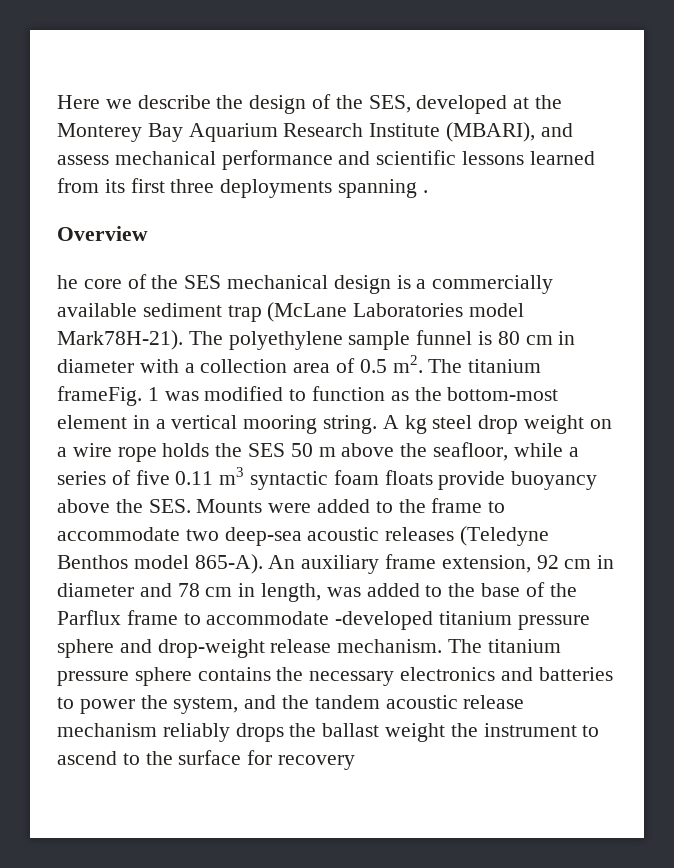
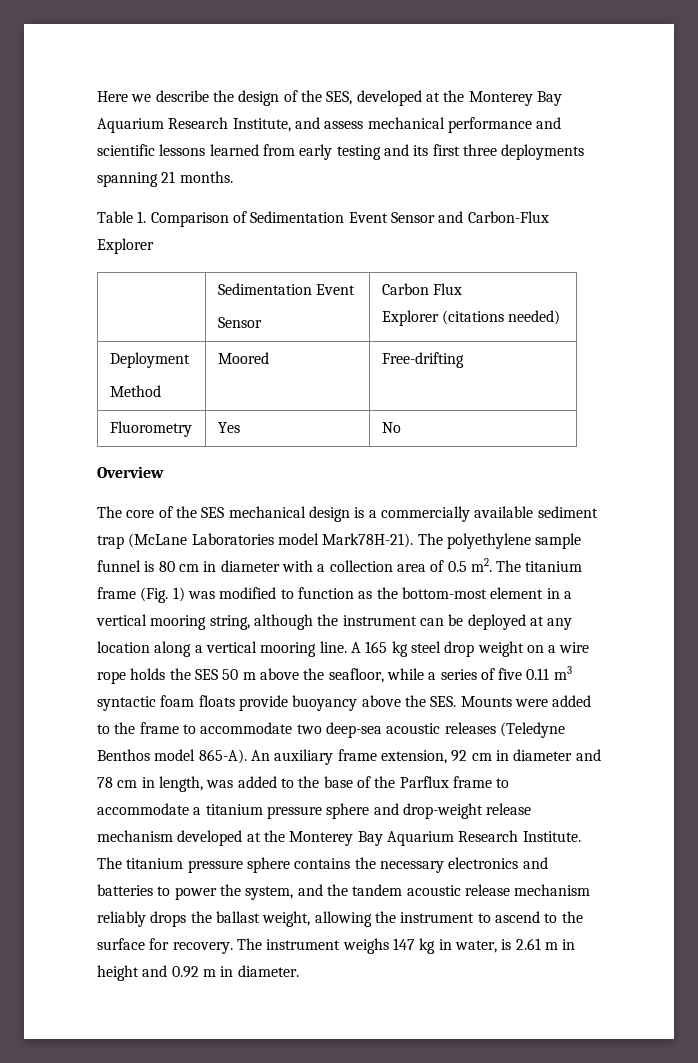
- Here we describe the design of the SES, developed at the Monterey Bay Aquarium Research Institute (MBARI), and assess mechanical performance and scientific lessons learned from its first three deployments spanning .
+ Here we describe the design of the SES, developed at the Monterey Bay Aquarium Research Institute, and assess mechanical performance and scientific lessons learned from early testing and its first three deployments spanning 21 months.
+ Table 1. Comparison of Sedimentation Event Sensor and Carbon-Flux Explorer
+ | Sedimentation Event
+ Sensor | Carbon Flux
+ Explorer (citations needed)
+ Deployment
+ Method | Moored | Free-drifting
+ Fluorometry | Yes | No
- he core of the SES mechanical design is a commercially available sediment trap (McLane Laboratories model Mark78H-21).
+ The core of the SES mechanical design is a commercially available sediment trap (McLane Laboratories model Mark78H-21).
- The titanium frameFig. 1 was modified to function as the bottom-most element in a vertical mooring string. A kg steel drop weight on a wire rope holds the SES 50 m above the seafloor, while a series of five 0.11 m3 syntactic foam floats provide buoyancy above the SES. Mounts were added to the frame to accommodate two deep-sea acoustic releases (Teledyne Benthos model 865-A).
+ The titanium frame (Fig. 1) was modified to function as the bottom-most element in a vertical mooring string, although the instrument can be deployed at any location along a vertical mooring line. A 165 kg steel drop weight on a wire rope holds the SES 50 m above the seafloor, while a series of five 0.11 m3 syntactic foam floats provide buoyancy above the SES. Mounts were added to the frame to accommodate two deep-sea acoustic releases (Teledyne Benthos model 865-A).
- An auxiliary frame extension, 92 cm in diameter and 78 cm in length, was added to the base of the Parflux frame to accommodate -developed titanium pressure sphere and drop-weight release mechanism.
+ An auxiliary frame extension, 92 cm in diameter and 78 cm in length, was added to the base of the Parflux frame to accommodate a titanium pressure sphere and drop-weight release mechanism developed at the Monterey Bay Aquarium Research Institute.
- The titanium pressure sphere contains the necessary electronics and batteries to power the system, and the tandem acoustic release mechanism reliably drops the ballast weight the instrument to ascend to the surface for recovery
+ The titanium pressure sphere contains the necessary electronics and batteries to power the system, and the tandem acoustic release mechanism reliably drops the ballast weight, allowing the instrument to ascend to the surface for recovery. The instrument weighs 147 kg in water, is 2.61 m in height and 0.92 m in diameter.

